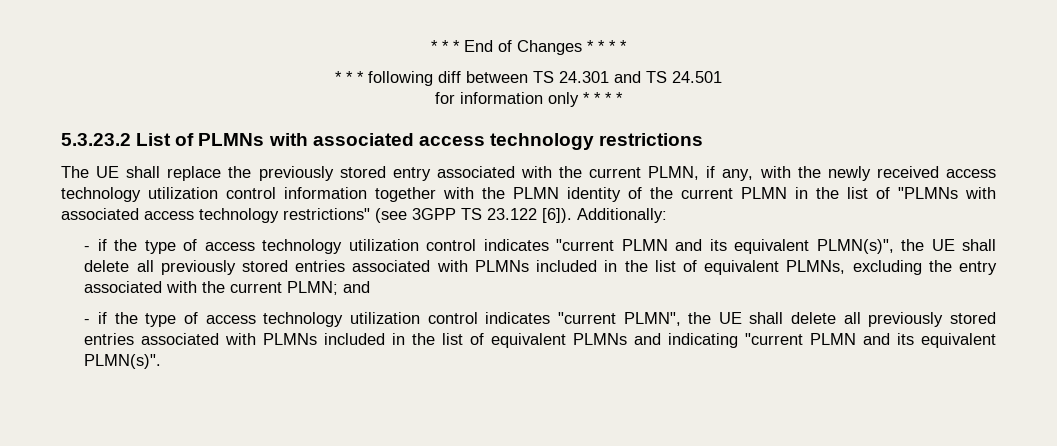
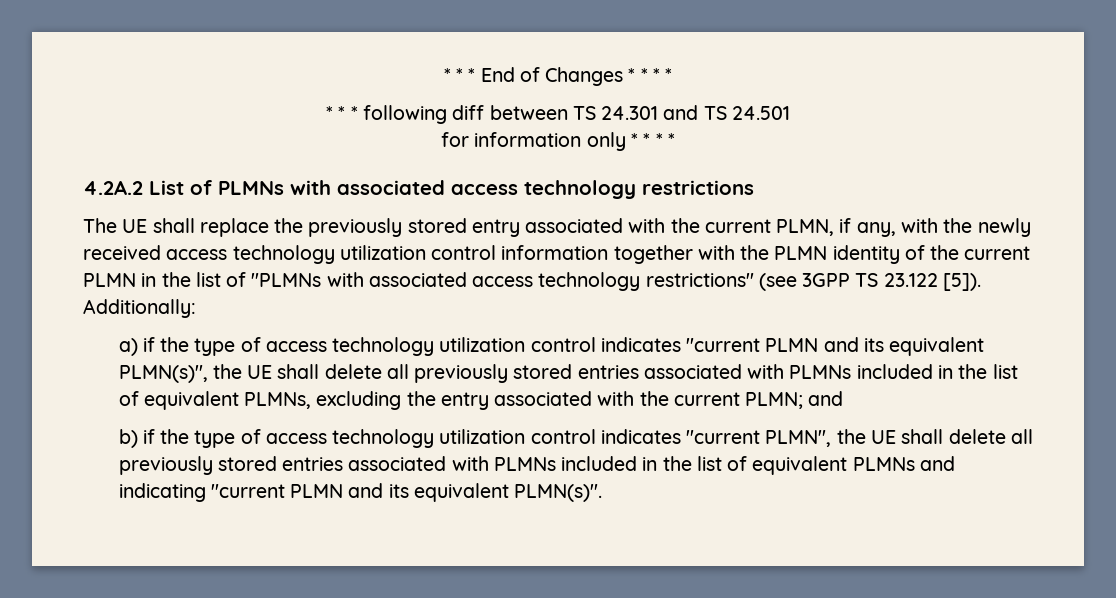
- 5.3.23.2 List of PLMNs with associated access technology restrictions
+ 4.2A.2 List of PLMNs with associated access technology restrictions
- The UE shall replace the previously stored entry associated with the current PLMN, if any, with the newly received access technology utilization control information together with the PLMN identity of the current PLMN in the list of "PLMNs with associated access technology restrictions" (see 3GPP TS 23.122 [6]).
+ The UE shall replace the previously stored entry associated with the current PLMN, if any, with the newly received access technology utilization control information together with the PLMN identity of the current PLMN in the list of "PLMNs with associated access technology restrictions" (see 3GPP TS 23.122 [5]).
- - if the type of access technology utilization control indicates "current PLMN and its equivalent PLMN(s)", the UE shall delete all previously stored entries associated with PLMNs included in the list of equivalent PLMNs, excluding the entry associated with the current PLMN; and
+ a) if the type of access technology utilization control indicates "current PLMN and its equivalent PLMN(s)", the UE shall delete all previously stored entries associated with PLMNs included in the list of equivalent PLMNs, excluding the entry associated with the current PLMN; and
- - if the type of access technology utilization control indicates "current PLMN", the UE shall delete all previously stored entries associated with PLMNs included in the list of equivalent PLMNs and indicating "current PLMN and its equivalent PLMN(s)".
+ b) if the type of access technology utilization control indicates "current PLMN", the UE shall delete all previously stored entries associated with PLMNs included in the list of equivalent PLMNs and indicating "current PLMN and its equivalent PLMN(s)".

